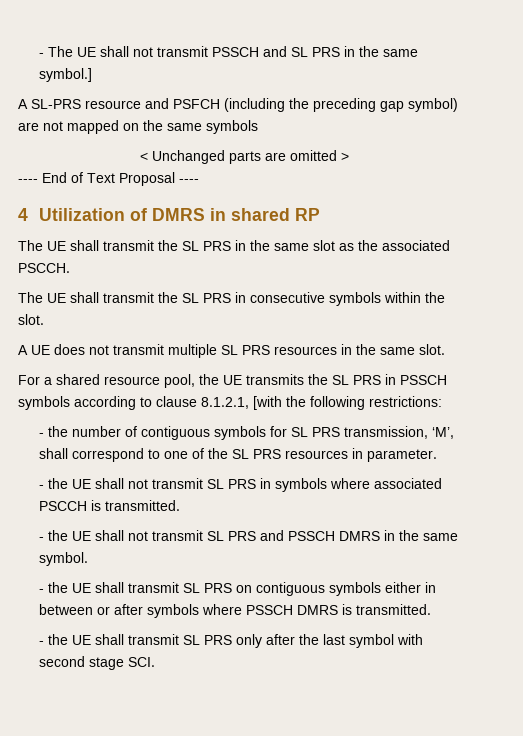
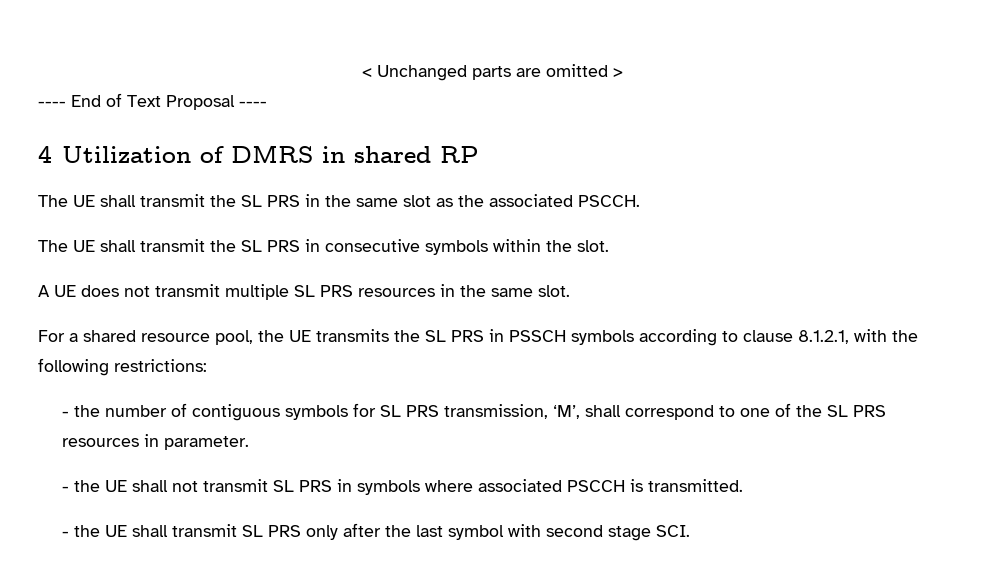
- - The UE shall not transmit PSSCH and SL PRS in the same symbol.]
- A SL-PRS resource and PSFCH (including the preceding gap symbol) are not mapped on the same symbols
- For a shared resource pool, the UE transmits the SL PRS in PSSCH symbols according to clause 8.1.2.1, [with the following restrictions:
+ For a shared resource pool, the UE transmits the SL PRS in PSSCH symbols according to clause 8.1.2.1, with the following restrictions:
- - the UE shall not transmit SL PRS and PSSCH DMRS in the same symbol.
- - the UE shall transmit SL PRS on contiguous symbols either in between or after symbols where PSSCH DMRS is transmitted.

